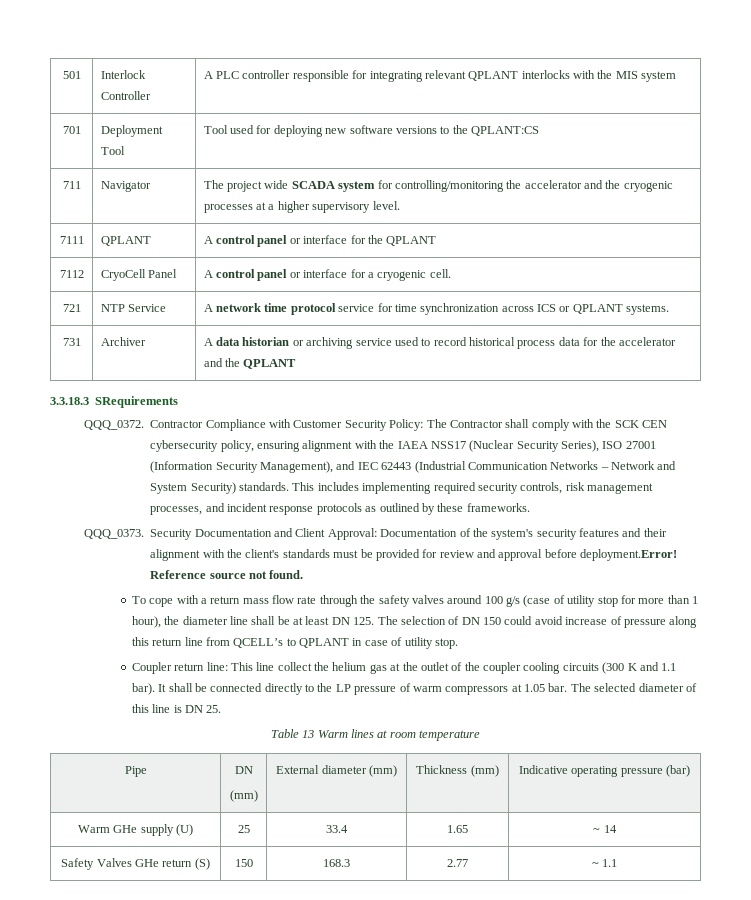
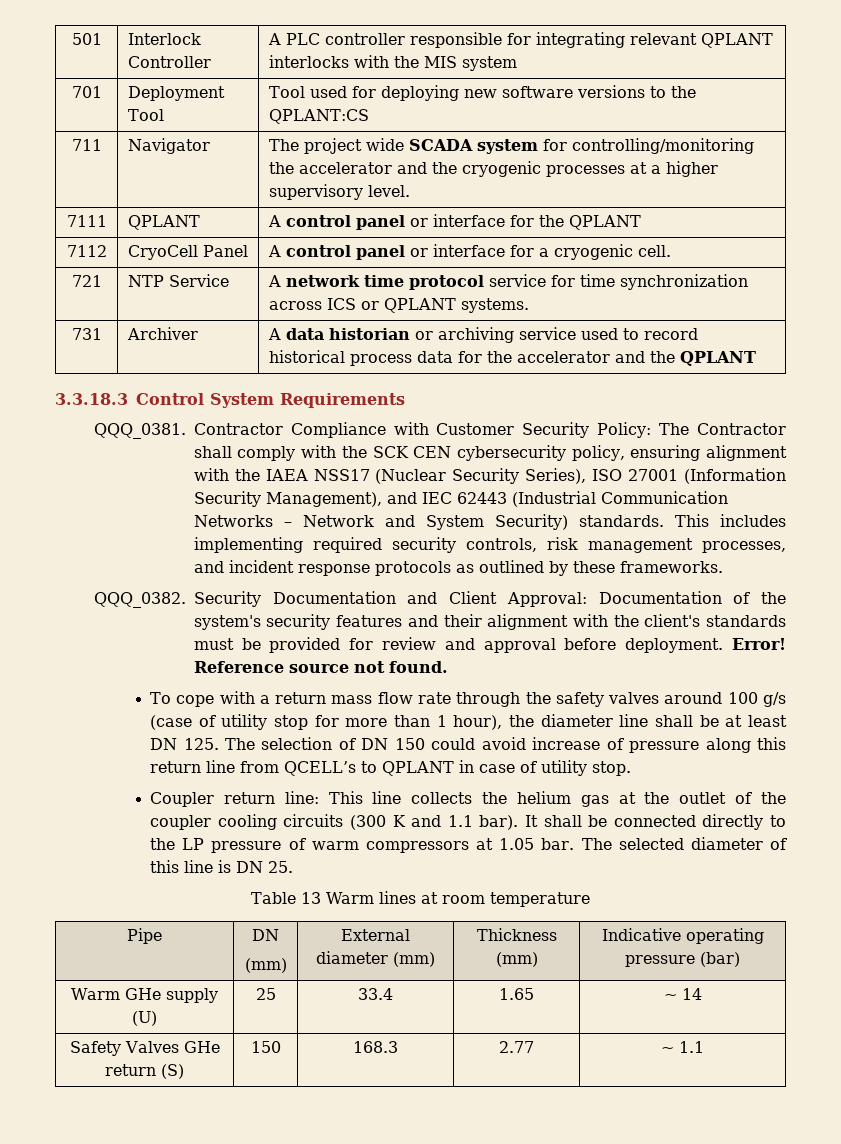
- 3.3.18.3 SRequirements
- QQQ_0372.
+ 3.3.18.3 Control System Requirements
+ QQQ_0381.
- QQQ_0373.
+ QQQ_0382.
- Security Documentation and Client Approval: Documentation of the system's security features and their alignment with the client's standards must be provided for review and approval before deployment.Error!
+ Security Documentation and Client Approval: Documentation of the system's security features and their alignment with the client's standards must be provided for review and approval before deployment. Error!
- Coupler return line: This line collect the helium gas at the outlet of the coupler cooling circuits (300 K and 1.1 bar).
+ Coupler return line: This line collects the helium gas at the outlet of the coupler cooling circuits (300 K and 1.1 bar).

